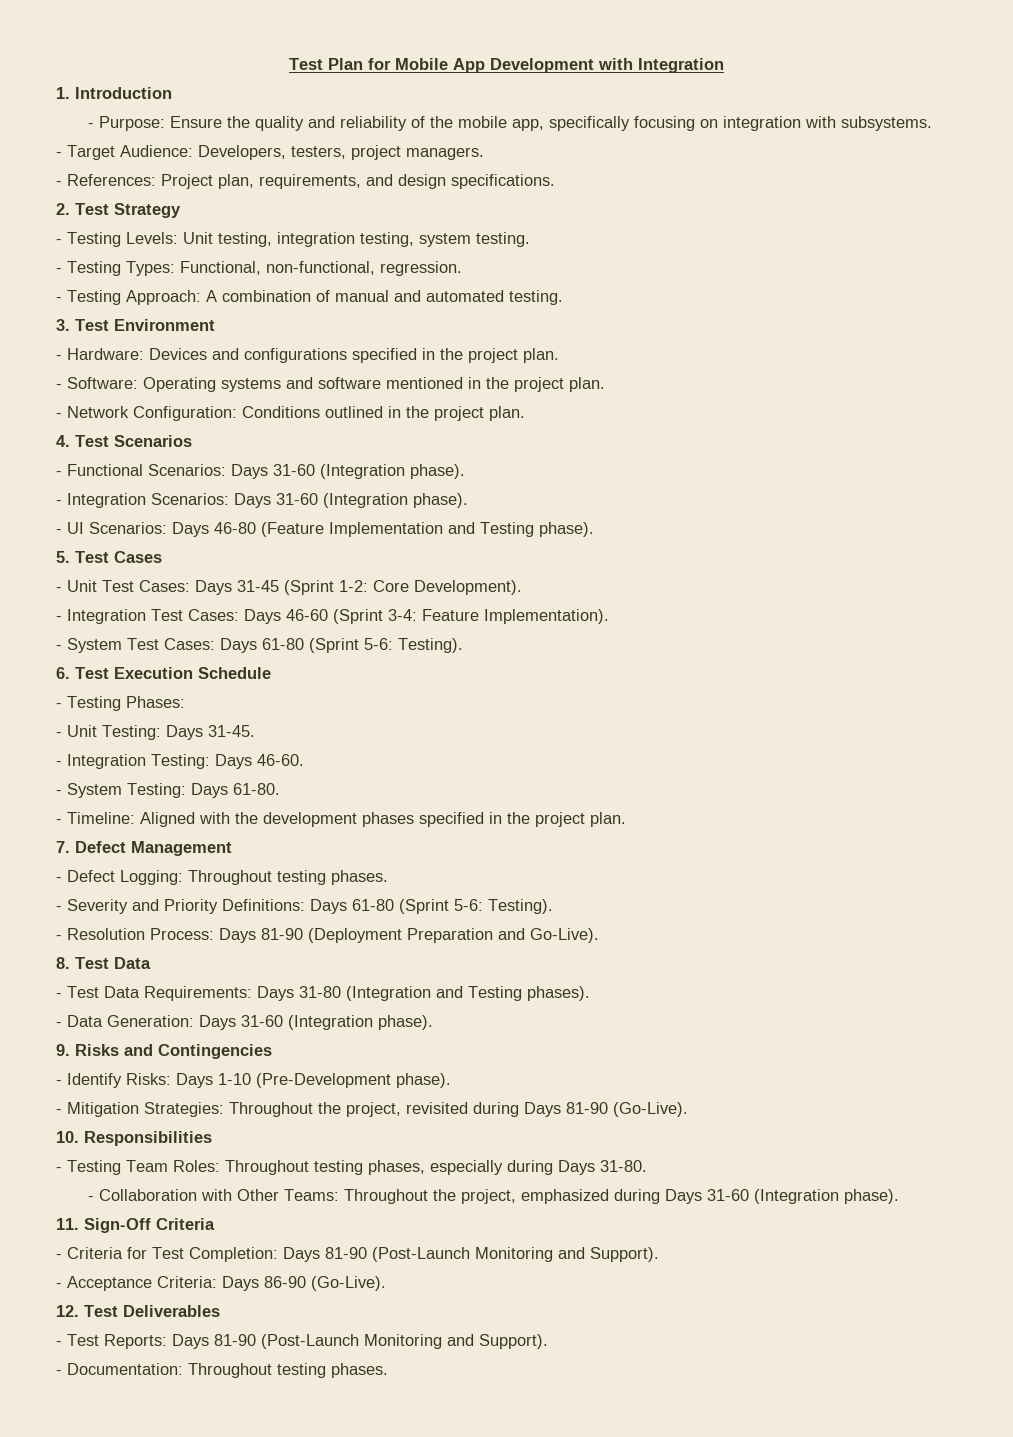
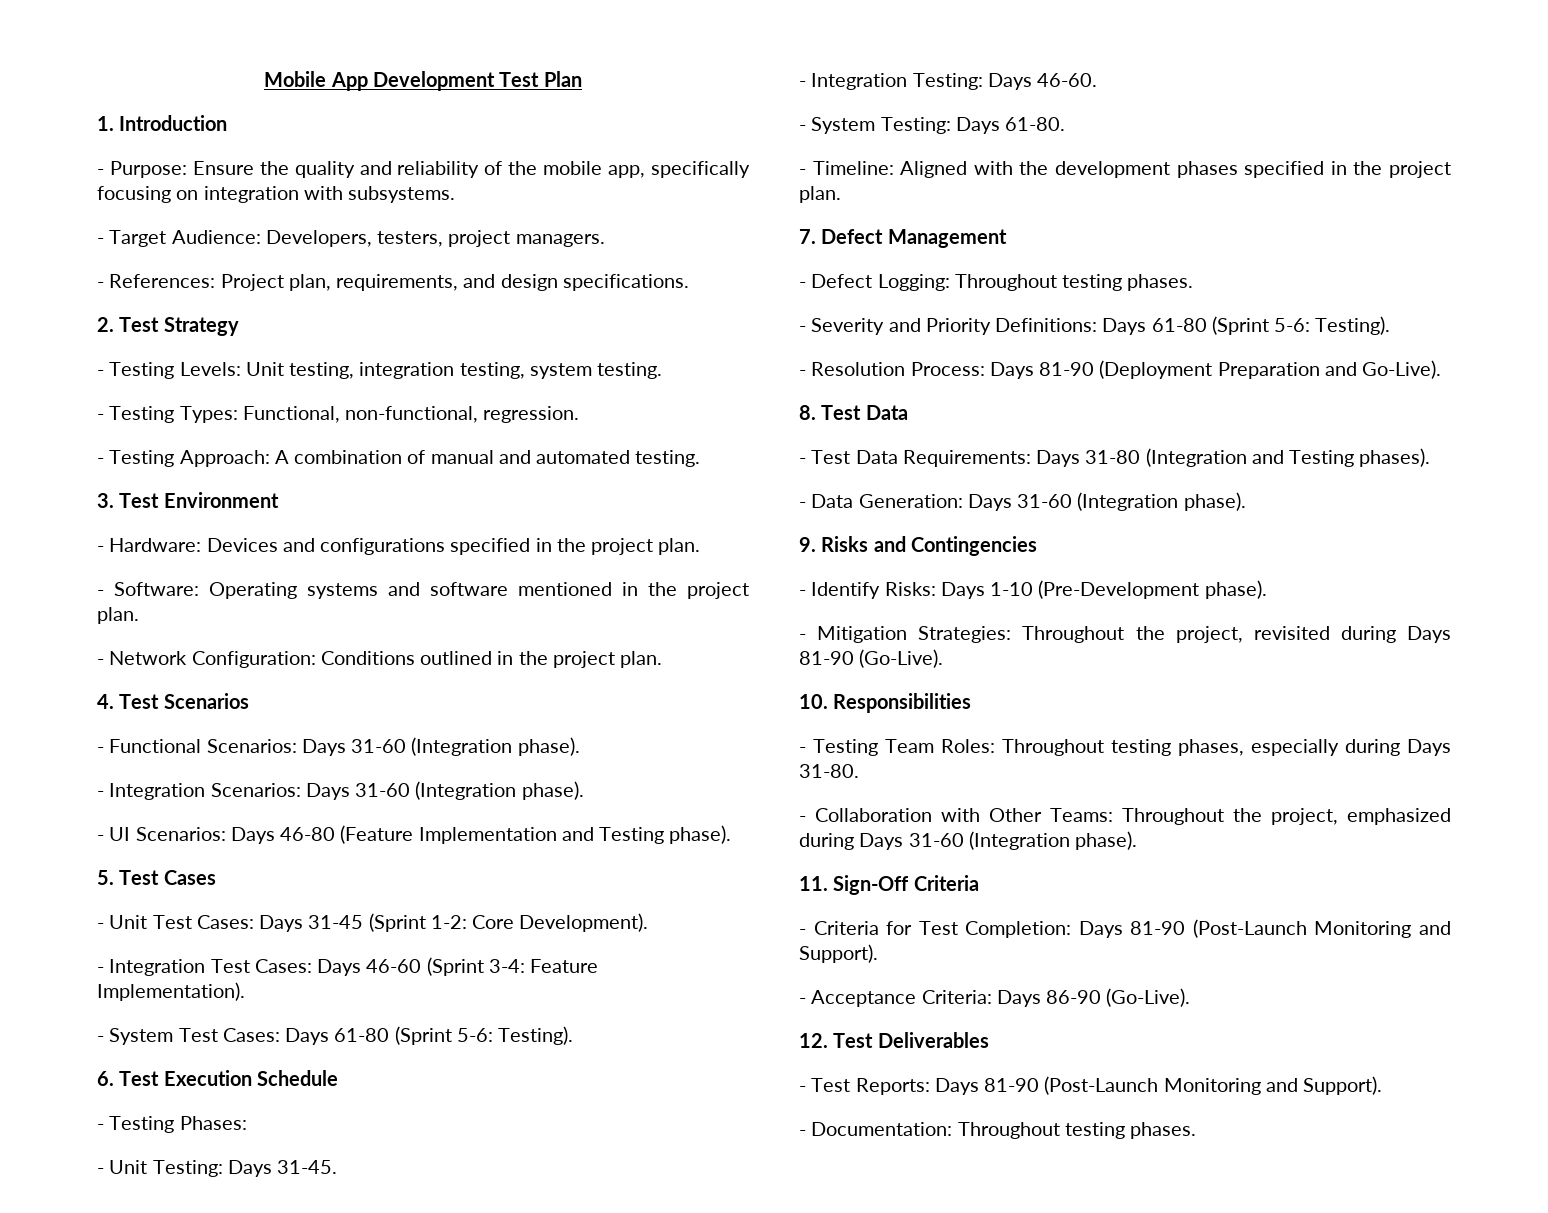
- Test Plan for Mobile App Development with Integration
+ Mobile App Development Test Plan

